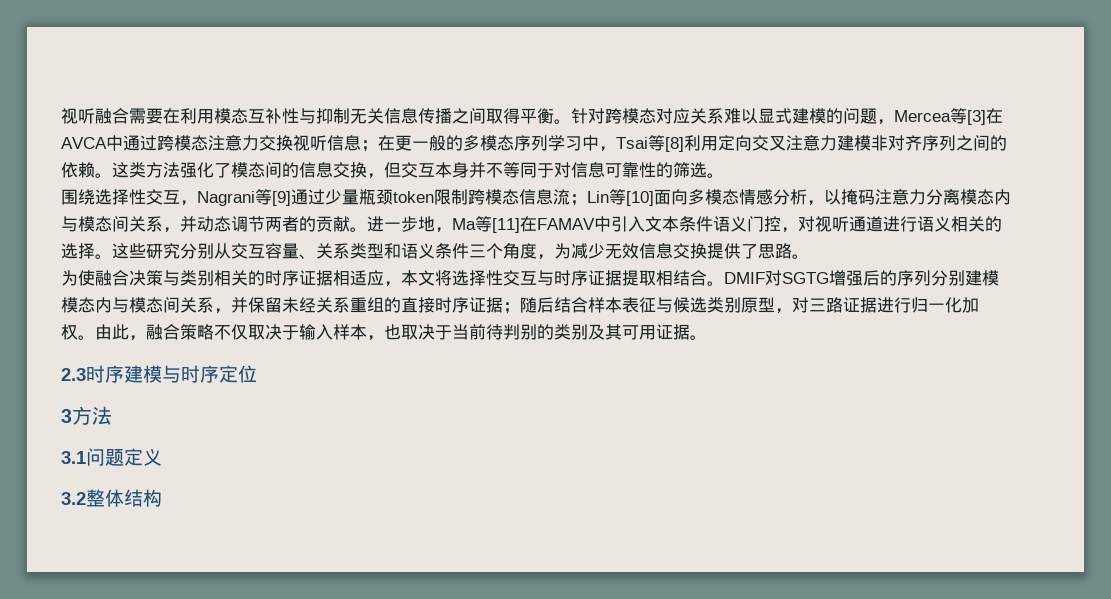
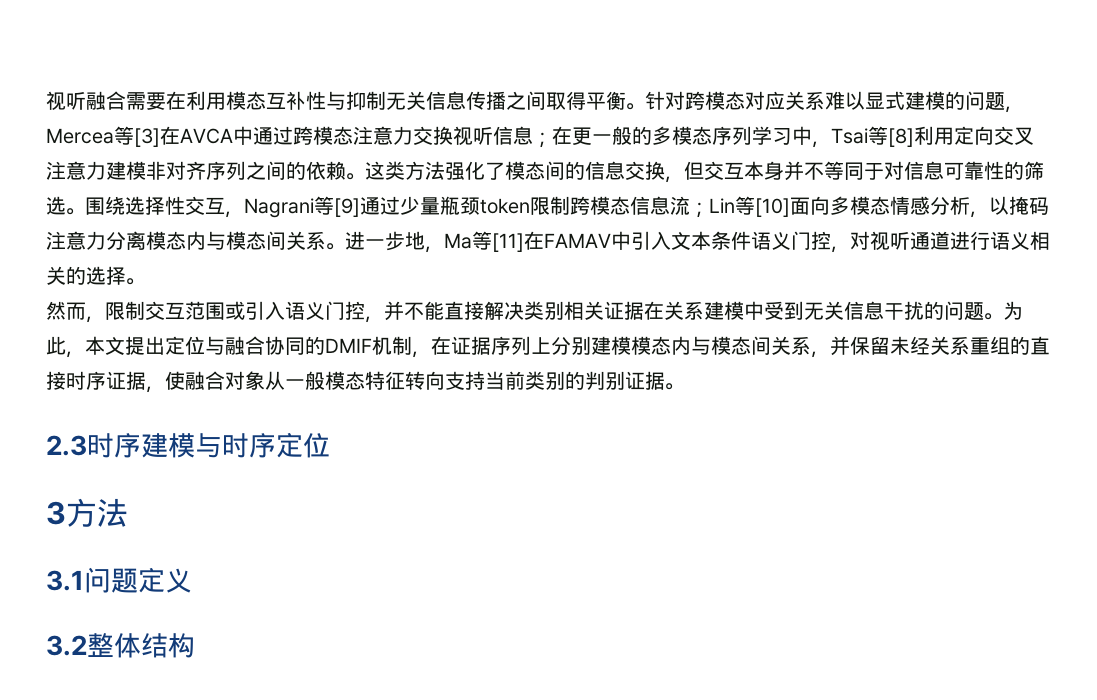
- 这类方法强化了模态间的信息交换，但交互本身并不等同于对信息可靠性的筛选。
- 围绕选择性交互，Nagrani等[9]通过少量瓶颈token限制跨模态信息流；Lin等[10]面向多模态情感分析，以掩码注意力分离模态内与模态间关系，并动态调节两者的贡献。
+ 这类方法强化了模态间的信息交换，但交互本身并不等同于对信息可靠性的筛选。围绕选择性交互，Nagrani等[9]通过少量瓶颈token限制跨模态信息流；Lin等[10]面向多模态情感分析，以掩码注意力分离模态内与模态间关系。
- 进一步地，Ma等[11]在FAMAV中引入文本条件语义门控，对视听通道进行语义相关的选择。这些研究分别从交互容量、关系类型和语义条件三个角度，为减少无效信息交换提供了思路。
- 为使融合决策与类别相关的时序证据相适应，本文将选择性交互与时序证据提取相结合。DMIF对SGTG增强后的序列分别建模模态内与模态间关系，并保留未经关系重组的直接时序证据；随后结合样本表征与候选类别原型，对三路证据进行归一化加权。由此，融合策略不仅取决于输入样本，也取决于当前待判别的类别及其可用证据。
+ 进一步地，Ma等[11]在FAMAV中引入文本条件语义门控，对视听通道进行语义相关的选择。
+ 然而，限制交互范围或引入语义门控，并不能直接解决类别相关证据在关系建模中受到无关信息干扰的问题。为此，本文提出定位与融合协同的DMIF机制，在证据序列上分别建模模态内与模态间关系，并保留未经关系重组的直接时序证据，使融合对象从一般模态特征转向支持当前类别的判别证据。

